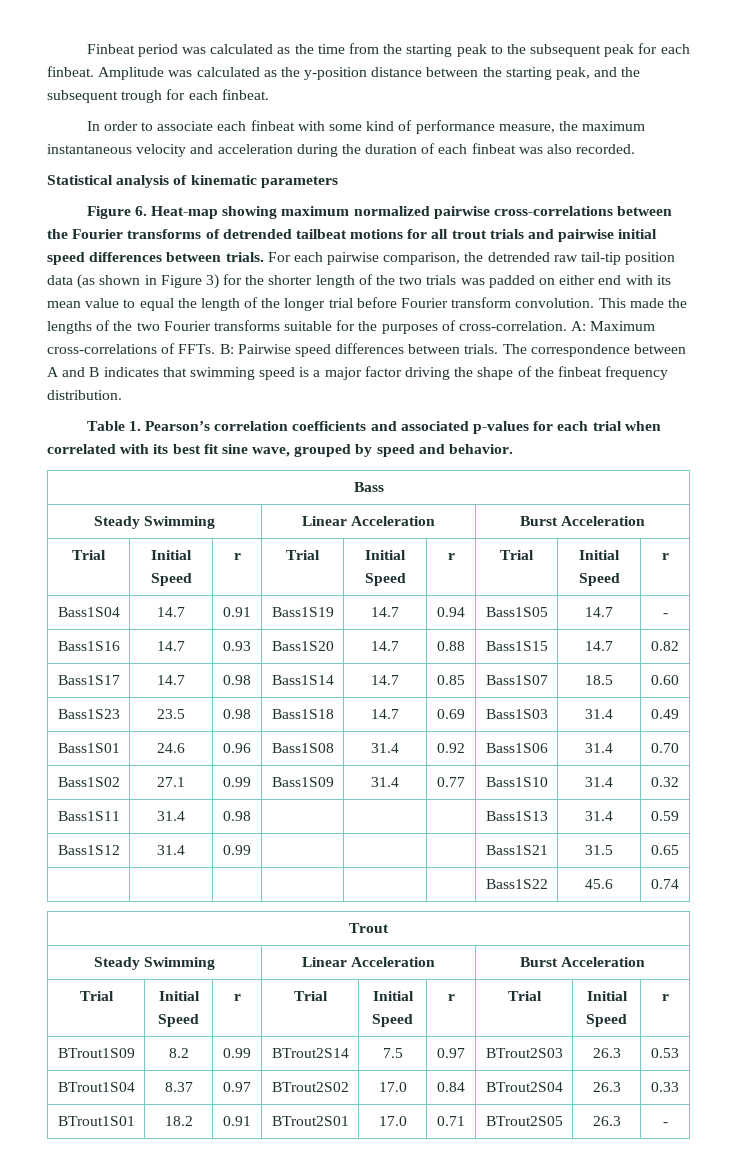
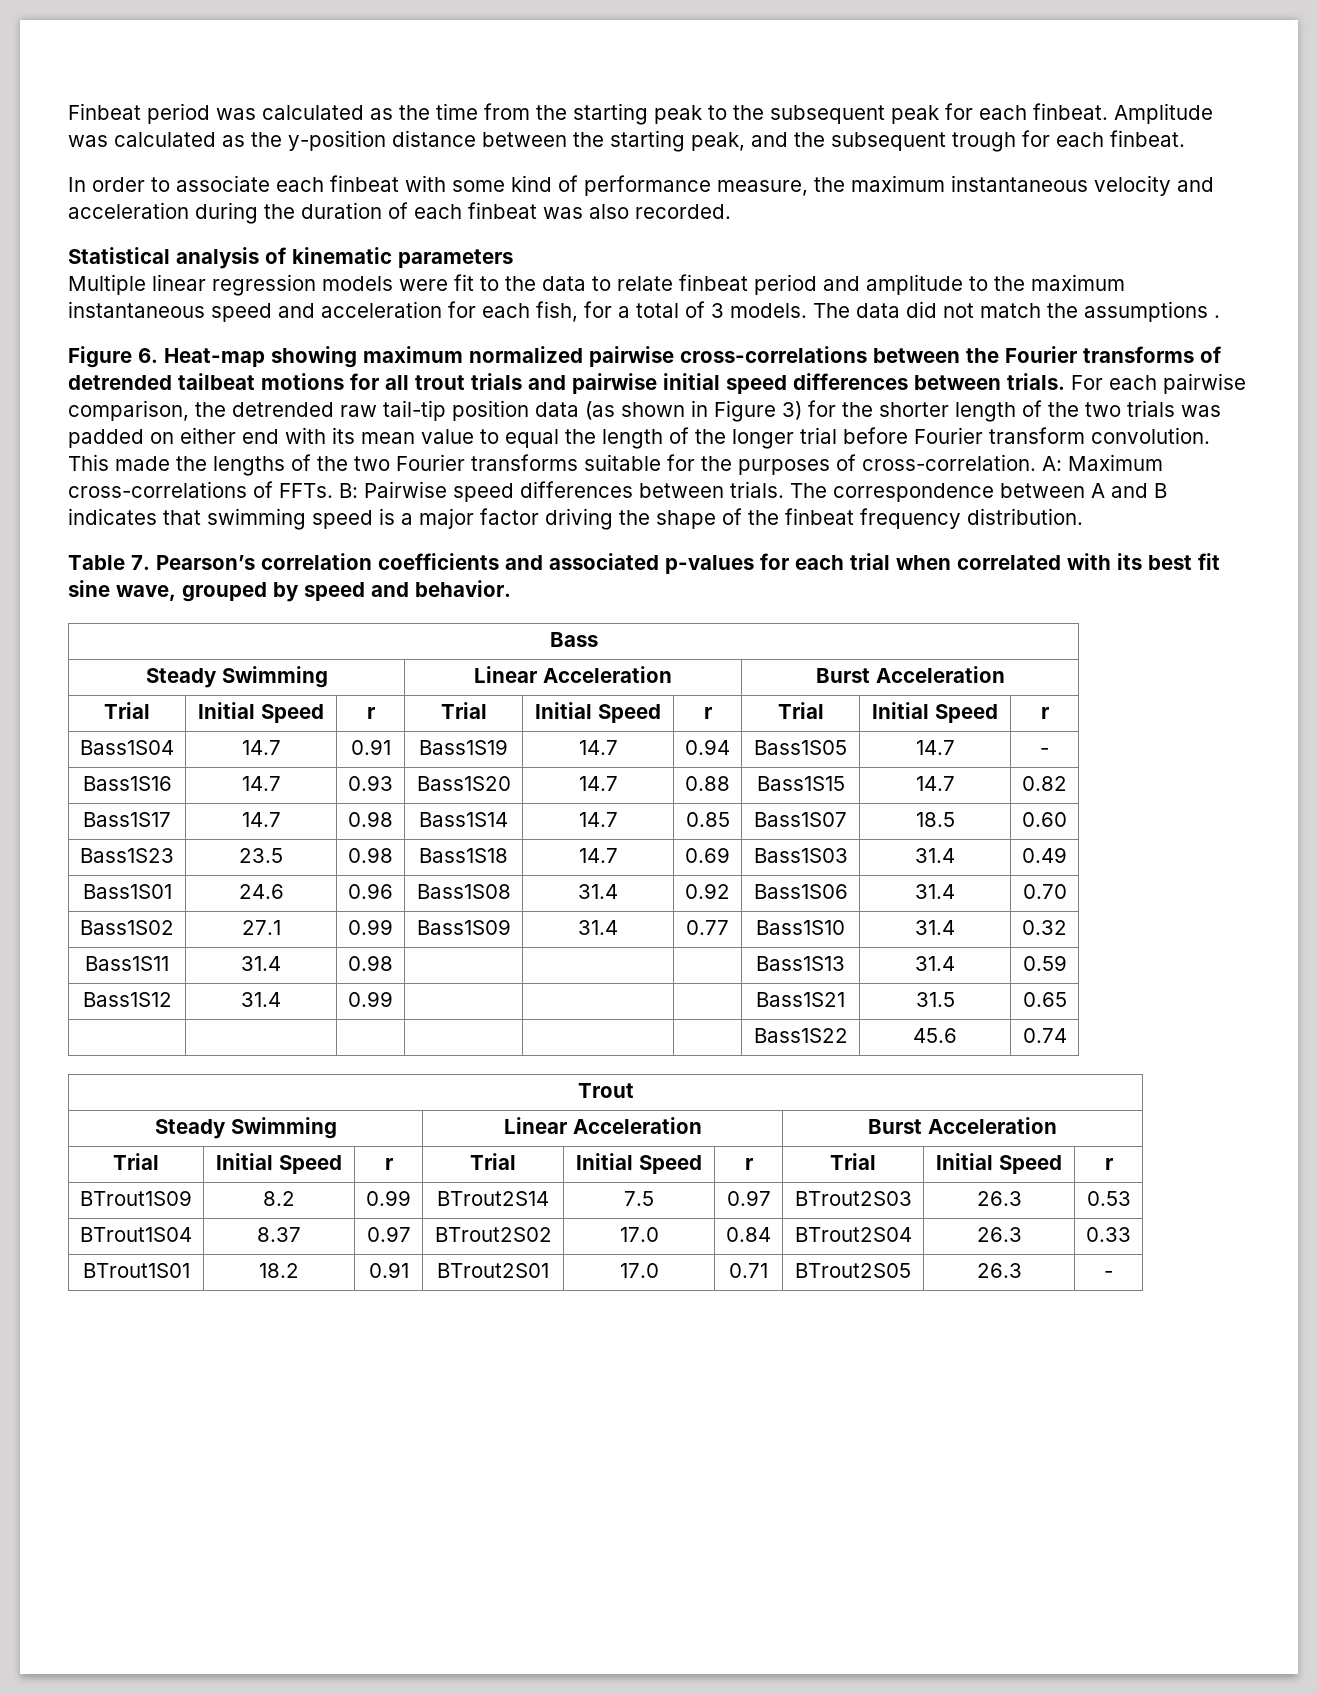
+ Multiple linear regression models were fit to the data to relate finbeat period and amplitude to the maximum instantaneous speed and acceleration for each fish, for a total of 3 models. The data did not match the assumptions .
- Table 1. Pearson’s correlation coefficients and associated p-values for each trial when correlated with its best fit sine wave, grouped by speed and behavior.
+ Table 7. Pearson’s correlation coefficients and associated p-values for each trial when correlated with its best fit sine wave, grouped by speed and behavior.

